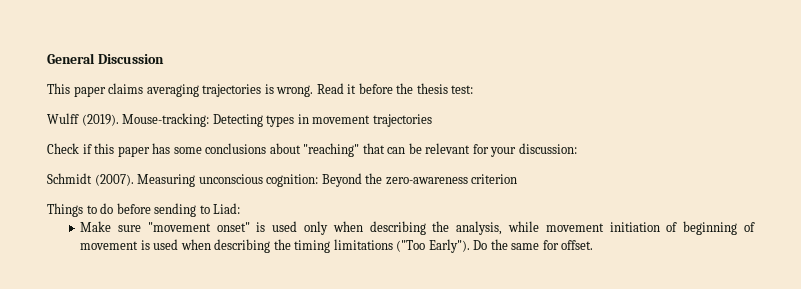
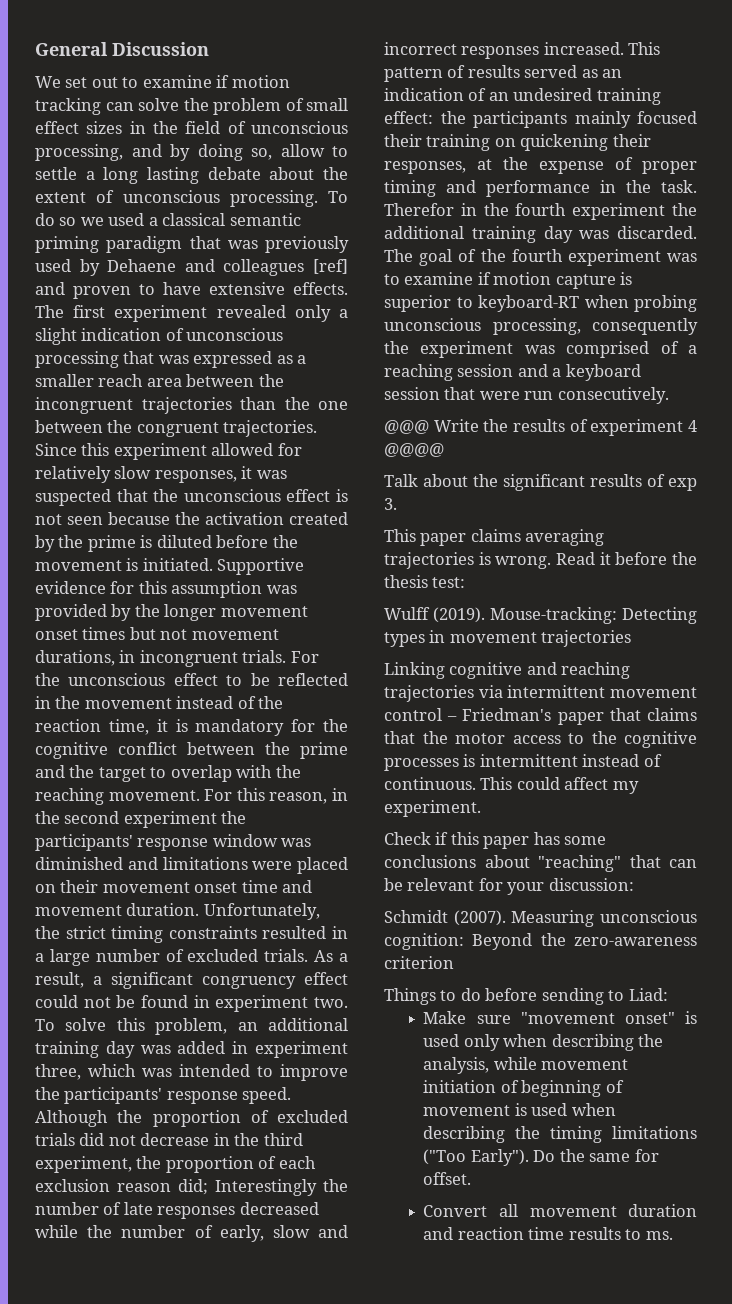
+ We set out to examine if motion tracking can solve the problem of small effect sizes in the field of unconscious processing, and by doing so, allow to settle a long lasting debate about the extent of unconscious processing. To do so we used a classical semantic priming paradigm that was previously used by Dehaene and colleagues [ref] and proven to have extensive effects. The first experiment revealed only a slight indication of unconscious processing that was expressed as a smaller reach area between the incongruent trajectories than the one between the congruent trajectories. Since this experiment allowed for relatively slow responses, it was suspected that the unconscious effect is not seen because the activation created by the prime is diluted before the movement is initiated. Supportive evidence for this assumption was provided by the longer movement onset times but not movement durations, in incongruent trials. For the unconscious effect to be reflected in the movement instead of the reaction time, it is mandatory for the cognitive conflict between the prime and the target to overlap with the reaching movement. For this reason, in the second experiment the participants' response window was diminished and limitations were placed on their movement onset time and movement duration. Unfortunately, the strict timing constraints resulted in a large number of excluded trials. As a result, a significant congruency effect could not be found in experiment two. To solve this problem, an additional training day was added in experiment three, which was intended to improve the participants' response speed. Although the proportion of excluded trials did not decrease in the third experiment, the proportion of each exclusion reason did; Interestingly the number of late responses decreased while the number of early, slow and incorrect responses increased. This pattern of results served as an indication of an undesired training effect: the participants mainly focused their training on quickening their responses, at the expense of proper timing and performance in the task. Therefor in the fourth experiment the additional training day was discarded. The goal of the fourth experiment was to examine if motion capture is superior to keyboard-RT when probing unconscious processing, consequently the experiment was comprised of a reaching session and a keyboard session that were run consecutively.
+ @@@ Write the results of experiment 4 @@@@
+ Talk about the significant results of exp 3.
+ Linking cognitive and reaching trajectories via intermittent movement control – Friedman's paper that claims that the motor access to the cognitive processes is intermittent instead of continuous. This could affect my experiment.
+ Convert all movement duration and reaction time results to ms.

